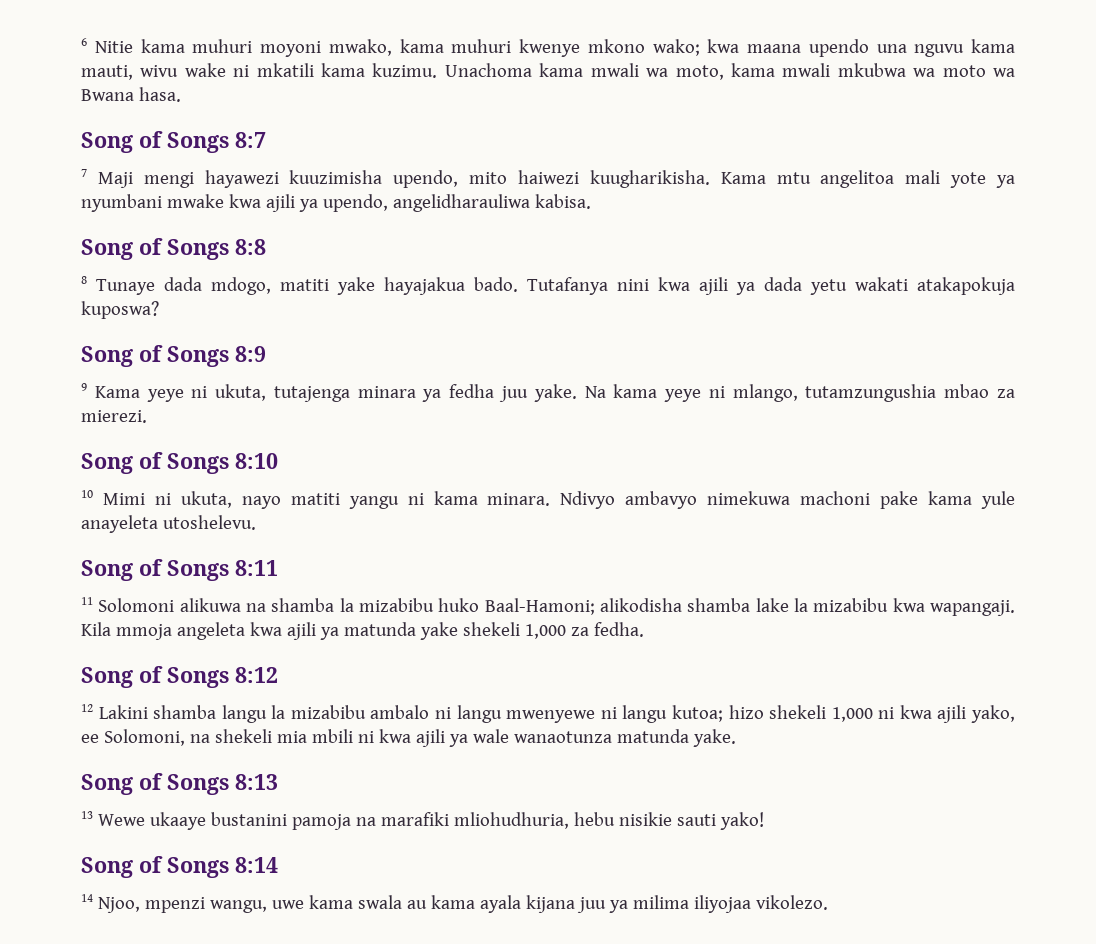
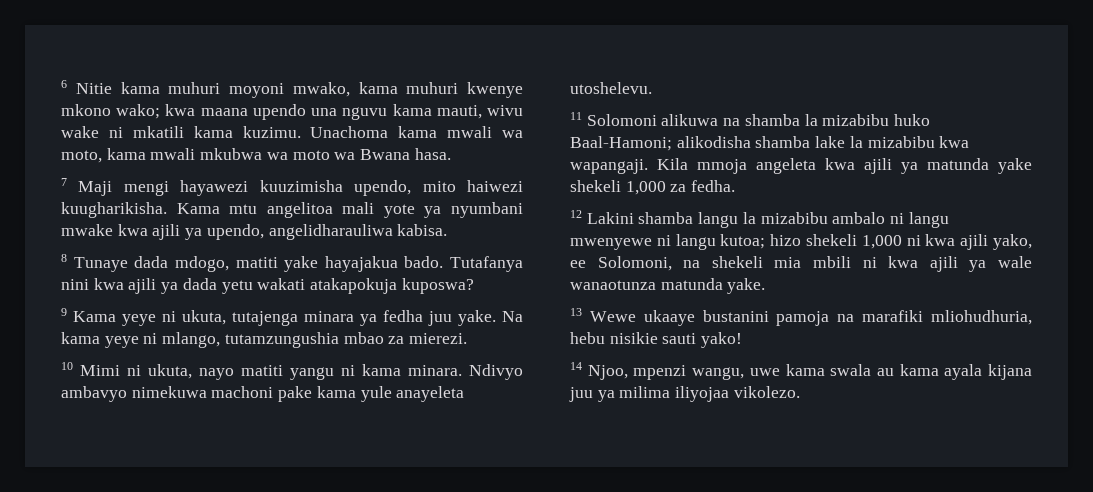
- Song of Songs 8:7
- Song of Songs 8:8
- Song of Songs 8:9
- Song of Songs 8:10
- Song of Songs 8:11
- Song of Songs 8:12
- Song of Songs 8:13
- Song of Songs 8:14

